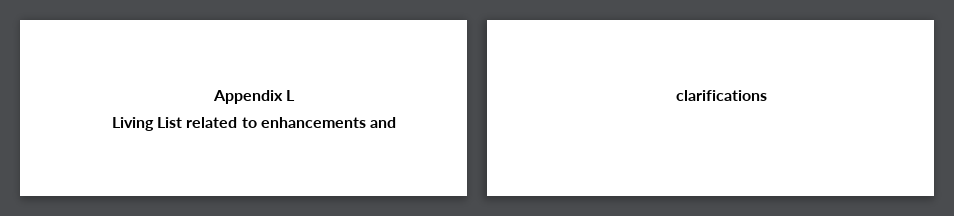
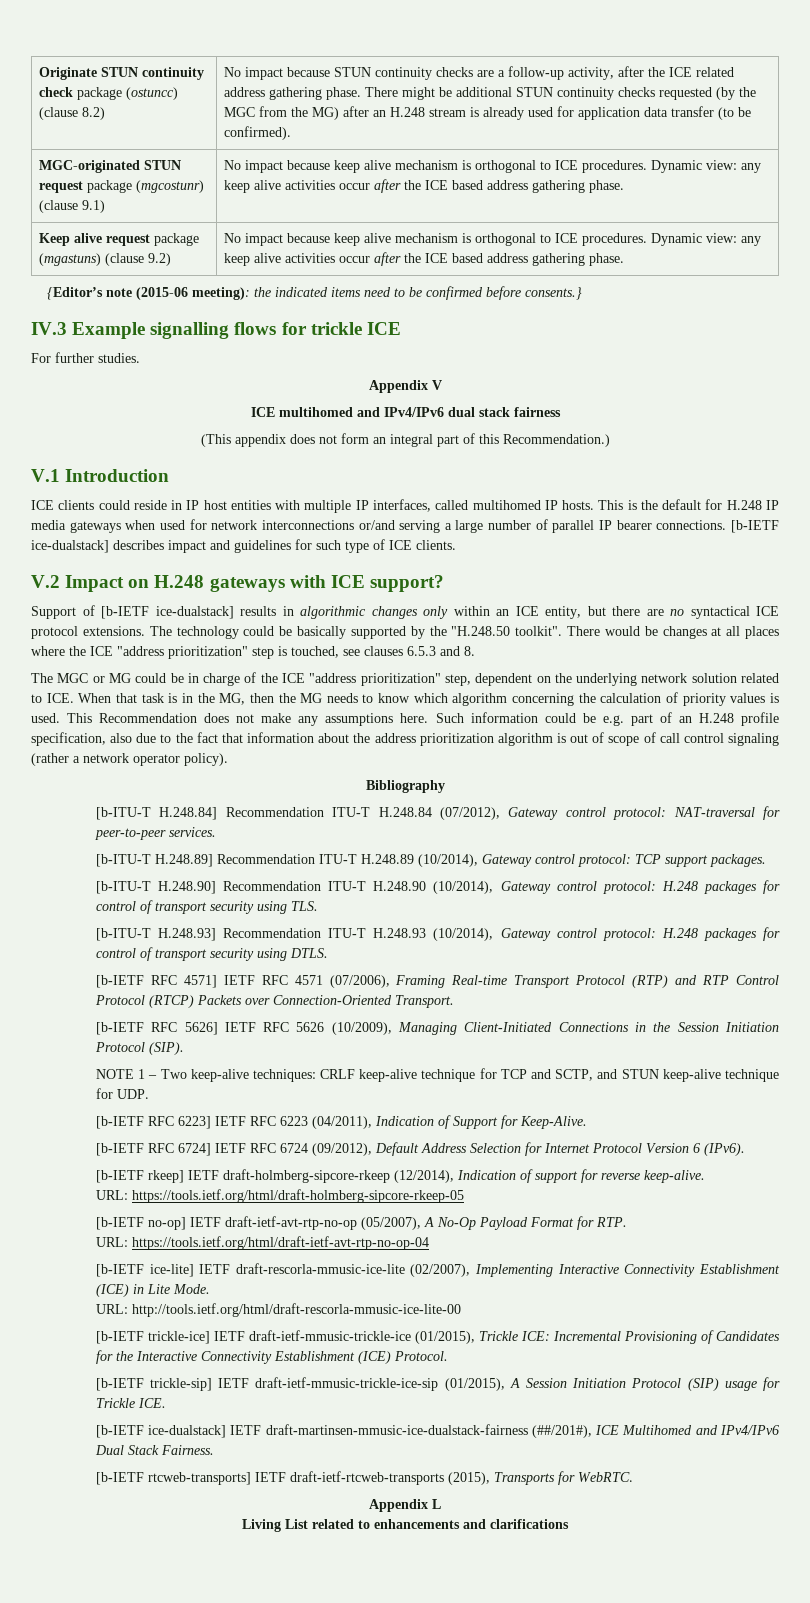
+ Originate STUN continuity check package (ostuncc) (clause 8.2) | No impact because STUN continuity checks are a follow-up activity, after the ICE related address gathering phase. There might be additional STUN continuity checks requested (by the MGC from the MG) after an H.248 stream is already used for application data transfer (to be confirmed).
+ MGC-originated STUN request package (mgcostunr) (clause 9.1) | No impact because keep alive mechanism is orthogonal to ICE procedures. Dynamic view: any keep alive activities occur after the ICE based address gathering phase.
+ Keep alive request package (mgastuns) (clause 9.2) | No impact because keep alive mechanism is orthogonal to ICE procedures. Dynamic view: any keep alive activities occur after the ICE based address gathering phase.
+ {Editor’s note (2015-06 meeting): the indicated items need to be confirmed before consents.}
+ IV.3 Example signalling flows for trickle ICE
+ For further studies.
+ Appendix V
+ ICE multihomed and IPv4/IPv6 dual stack fairness
+ (This appendix does not form an integral part of this Recommendation.)
+ V.1 Introduction
+ ICE clients could reside in IP host entities with multiple IP interfaces, called multihomed IP hosts. This is the default for H.248 IP media gateways when used for network interconnections or/and serving a large number of parallel IP bearer connections. [b-IETF ice-dualstack] describes impact and guidelines for such type of ICE clients.
+ V.2 Impact on H.248 gateways with ICE support?
+ Support of [b-IETF ice-dualstack] results in algorithmic changes only within an ICE entity, but there are no syntactical ICE protocol extensions. The technology could be basically supported by the "H.248.50 toolkit". There would be changes at all places where the ICE "address prioritization" step is touched, see clauses 6.5.3 and 8.
+ The MGC or MG could be in charge of the ICE "address prioritization" step, dependent on the underlying network solution related to ICE. When that task is in the MG, then the MG needs to know which algorithm concerning the calculation of priority values is used. This Recommendation does not make any assumptions here. Such information could be e.g. part of an H.248 profile specification, also due to the fact that information about the address prioritization algorithm is out of scope of call control signaling (rather a network operator policy).
+ Bibliography
+ [b-ITU-T H.248.84] Recommendation ITU-T H.248.84 (07/2012), Gateway control protocol: NAT-traversal for peer-to-peer services.
+ [b-ITU-T H.248.89] Recommendation ITU-T H.248.89 (10/2014), Gateway control protocol: TCP support packages.
+ [b-ITU-T H.248.90] Recommendation ITU-T H.248.90 (10/2014), Gateway control protocol: H.248 packages for control of transport security using TLS.
+ [b-ITU-T H.248.93] Recommendation ITU-T H.248.93 (10/2014), Gateway control protocol: H.248 packages for control of transport security using DTLS.
+ [b-IETF RFC 4571] IETF RFC 4571 (07/2006), Framing Real-time Transport Protocol (RTP) and RTP Control Protocol (RTCP) Packets over Connection-Oriented Transport.
+ [b-IETF RFC 5626] IETF RFC 5626 (10/2009), Managing Client-Initiated Connections in the Session Initiation Protocol (SIP).
+ NOTE 1 – Two keep-alive techniques: CRLF keep-alive technique for TCP and SCTP, and STUN keep-alive technique for UDP.
+ [b-IETF RFC 6223] IETF RFC 6223 (04/2011), Indication of Support for Keep-Alive.
+ [b-IETF RFC 6724] IETF RFC 6724 (09/2012), Default Address Selection for Internet Protocol Version 6 (IPv6).
+ [b-IETF rkeep] IETF draft-holmberg-sipcore-rkeep (12/2014), Indication of support for reverse keep-alive.
+ URL: https://tools.ietf.org/html/draft-holmberg-sipcore-rkeep-05
+ [b-IETF no-op] IETF draft-ietf-avt-rtp-no-op (05/2007), A No-Op Payload Format for RTP.
+ URL: https://tools.ietf.org/html/draft-ietf-avt-rtp-no-op-04
+ [b-IETF ice-lite] IETF draft-rescorla-mmusic-ice-lite (02/2007), Implementing Interactive Connectivity Establishment (ICE) in Lite Mode.
+ URL: http://tools.ietf.org/html/draft-rescorla-mmusic-ice-lite-00
+ [b-IETF trickle-ice] IETF draft-ietf-mmusic-trickle-ice (01/2015), Trickle ICE: Incremental Provisioning of Candidates for the Interactive Connectivity Establishment (ICE) Protocol.
+ [b-IETF trickle-sip] IETF draft-ietf-mmusic-trickle-ice-sip (01/2015), A Session Initiation Protocol (SIP) usage for Trickle ICE.
+ [b-IETF ice-dualstack] IETF draft-martinsen-mmusic-ice-dualstack-fairness (##/201#), ICE Multihomed and IPv4/IPv6 Dual Stack Fairness.
+ [b-IETF rtcweb-transports] IETF draft-ietf-rtcweb-transports (2015), Transports for WebRTC.

